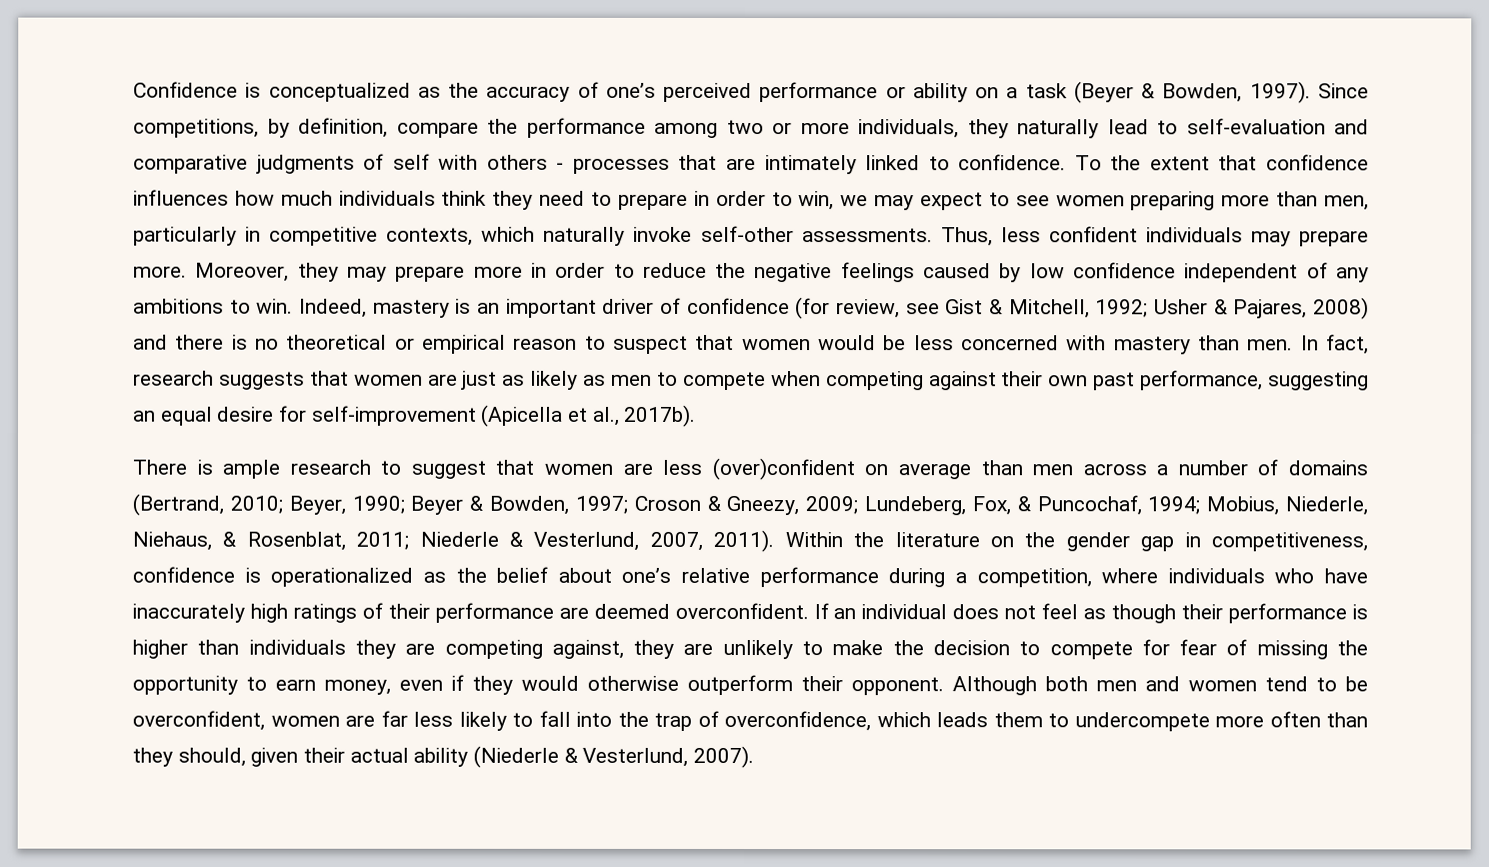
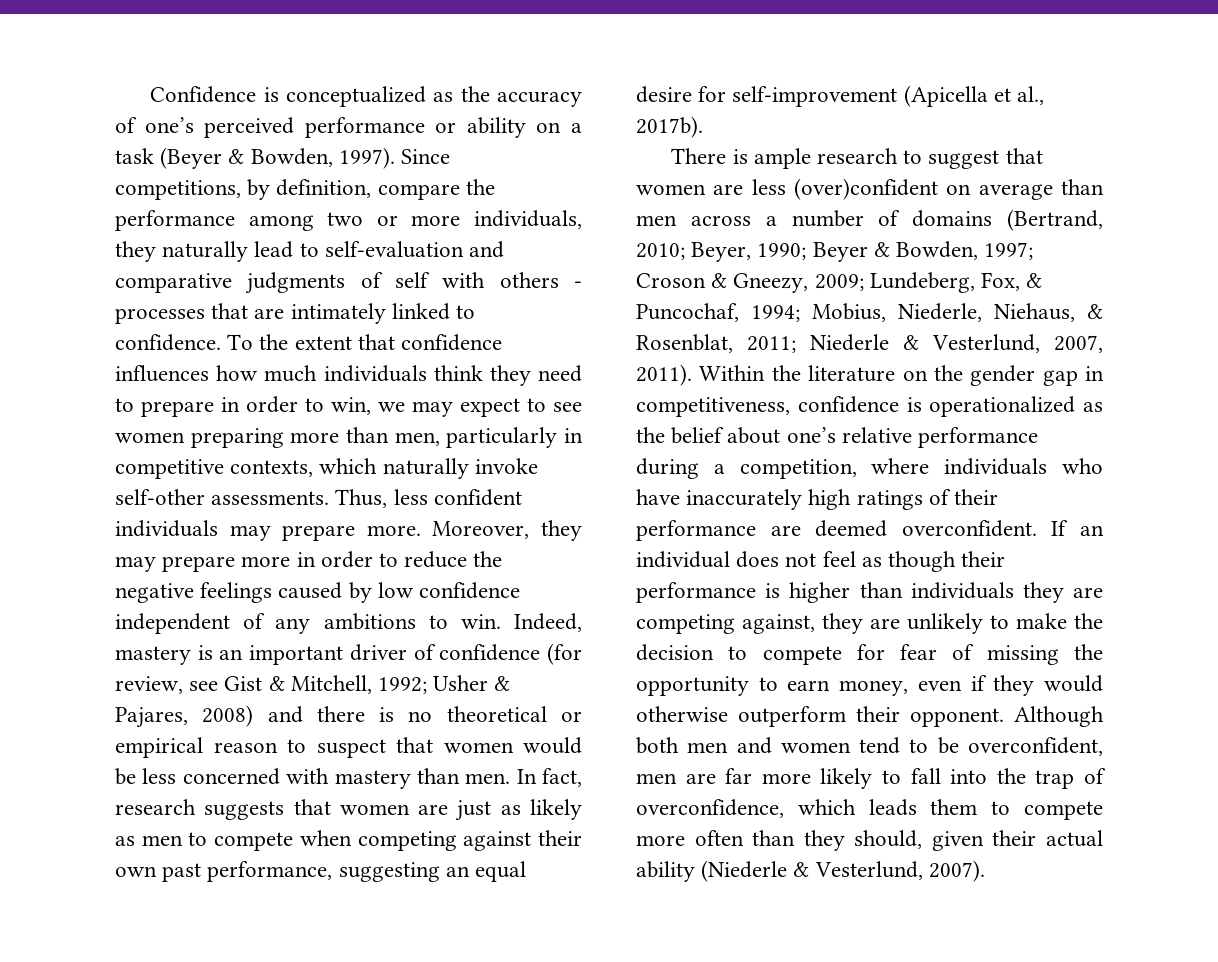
- Although both men and women tend to be overconfident, women are far less likely to fall into the trap of overconfidence, which leads them to undercompete more often than they should, given their actual ability (Niederle & Vesterlund, 2007).
+ Although both men and women tend to be overconfident, men are far more likely to fall into the trap of overconfidence, which leads them to compete more often than they should, given their actual ability (Niederle & Vesterlund, 2007).

